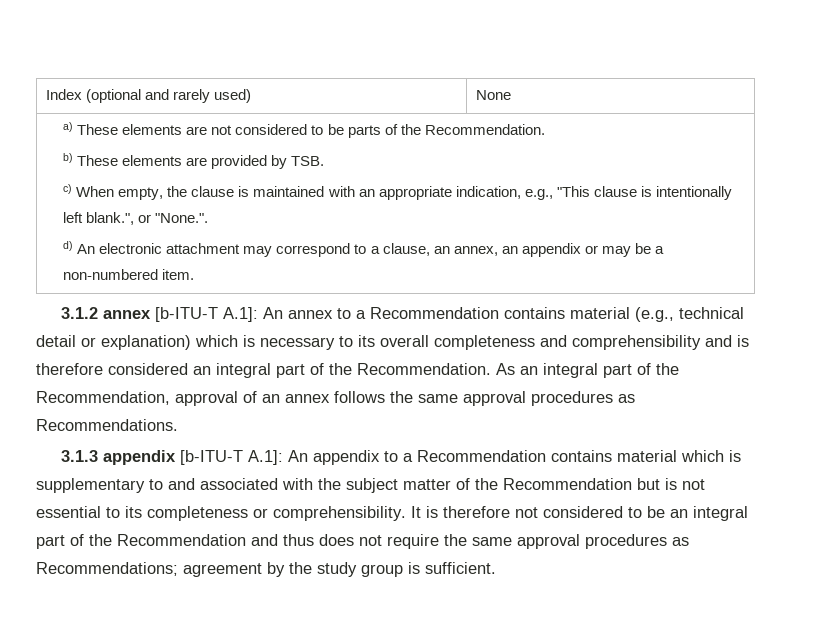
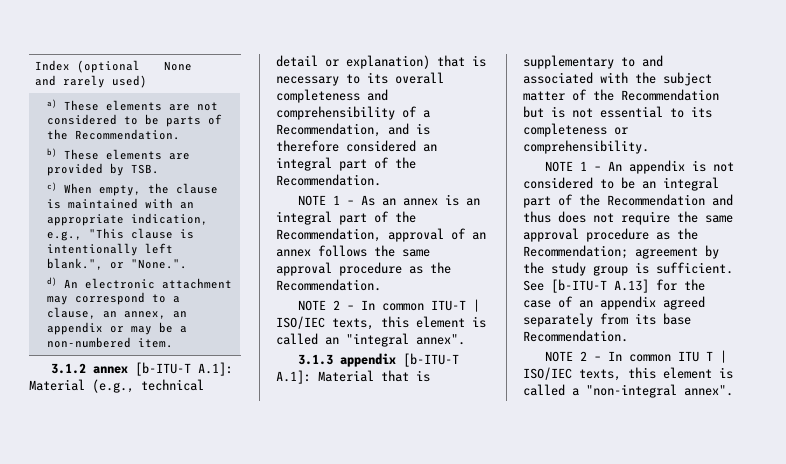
- An annex to a Recommendation contains material (e.g., technical detail or explanation) which is necessary to its overall completeness and comprehensibility and is therefore considered an integral part of the Recommendation. As an integral part of the Recommendation, approval of an annex follows the same approval procedures as Recommendations.
- 3.1.3 appendix [b-ITU-T A.1]: An appendix to a Recommendation contains material which is supplementary to and associated with the subject matter of the Recommendation but is not essential to its completeness or comprehensibility. It is therefore not considered to be an integral part of the Recommendation and thus does not require the same approval procedures as Recommendations;
+ Material (e.g., technical detail or explanation) that is necessary to its overall completeness and comprehensibility of a Recommendation, and is therefore considered an integral part of the Recommendation.
+ NOTE 1 – As an annex is an integral part of the Recommendation, approval of an annex follows the same approval procedure as the Recommendation.
+ NOTE 2 – In common ITU-T | ISO/IEC texts, this element is called an "integral annex".
+ 3.1.3 appendix [b-ITU-T A.1]: Material that is supplementary to and associated with the subject matter of the Recommendation but is not essential to its completeness or comprehensibility.
+ NOTE 1 – An appendix is not considered to be an integral part of the Recommendation and thus does not require the same approval procedure as the Recommendation;
+ See [b-ITU-T A.13] for the case of an appendix agreed separately from its base Recommendation.
+ NOTE 2 – In common ITU T | ISO/IEC texts, this element is called a "non-integral annex".

